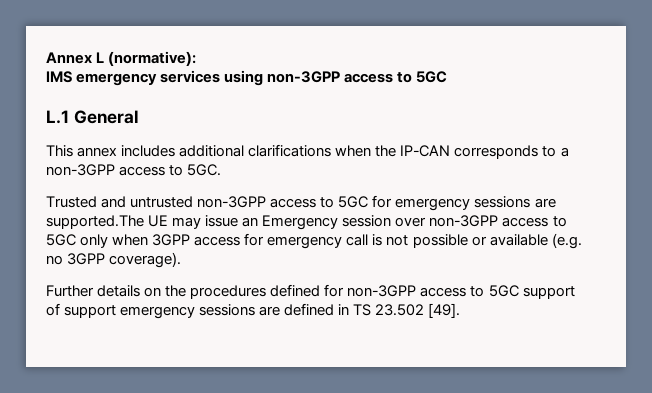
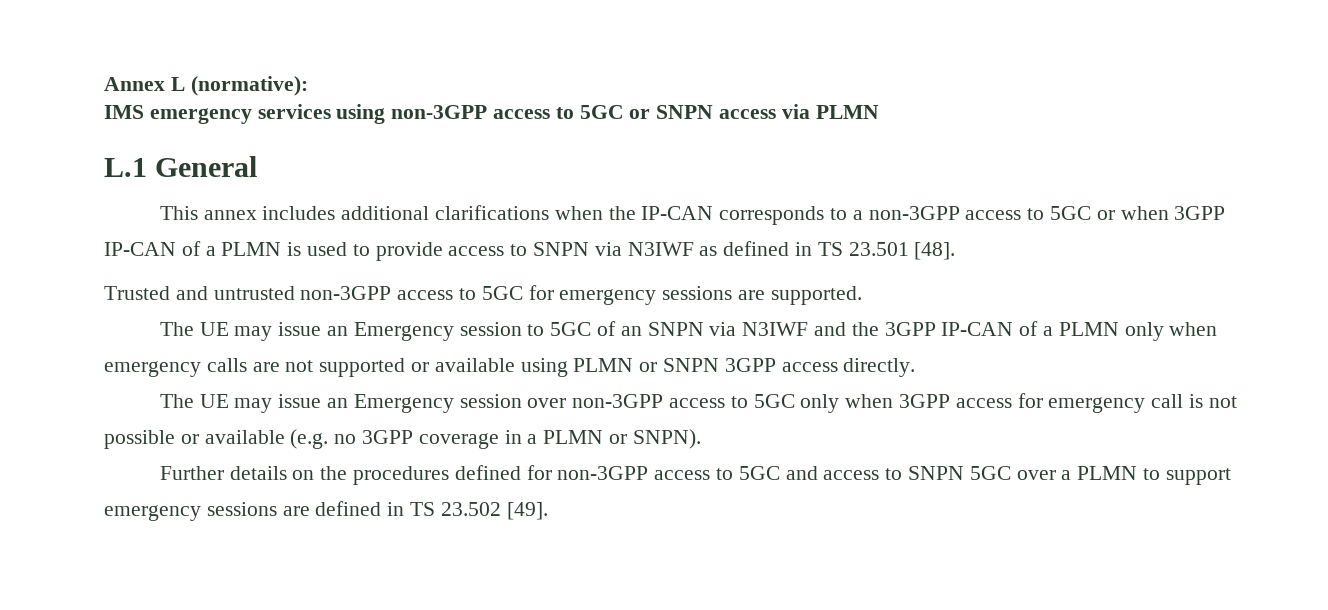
- IMS emergency services using non-3GPP access to 5GC
+ IMS emergency services using non-3GPP access to 5GC or SNPN access via PLMN
- This annex includes additional clarifications when the IP-CAN corresponds to a non-3GPP access to 5GC.
+ This annex includes additional clarifications when the IP-CAN corresponds to a non-3GPP access to 5GC or when 3GPP IP-CAN of a PLMN is used to provide access to SNPN via N3IWF as defined in TS 23.501 [48].
- Trusted and untrusted non-3GPP access to 5GC for emergency sessions are supported.The UE may issue an Emergency session over non-3GPP access to 5GC only when 3GPP access for emergency call is not possible or available (e.g. no 3GPP coverage).
+ Trusted and untrusted non-3GPP access to 5GC for emergency sessions are supported.
+ The UE may issue an Emergency session to 5GC of an SNPN via N3IWF and the 3GPP IP-CAN of a PLMN only when emergency calls are not supported or available using PLMN or SNPN 3GPP access directly.
+ The UE may issue an Emergency session over non-3GPP access to 5GC only when 3GPP access for emergency call is not possible or available (e.g. no 3GPP coverage in a PLMN or SNPN).
- Further details on the procedures defined for non-3GPP access to 5GC support of support emergency sessions are defined in TS 23.502 [49].
+ Further details on the procedures defined for non-3GPP access to 5GC and access to SNPN 5GC over a PLMN to support emergency sessions are defined in TS 23.502 [49].

